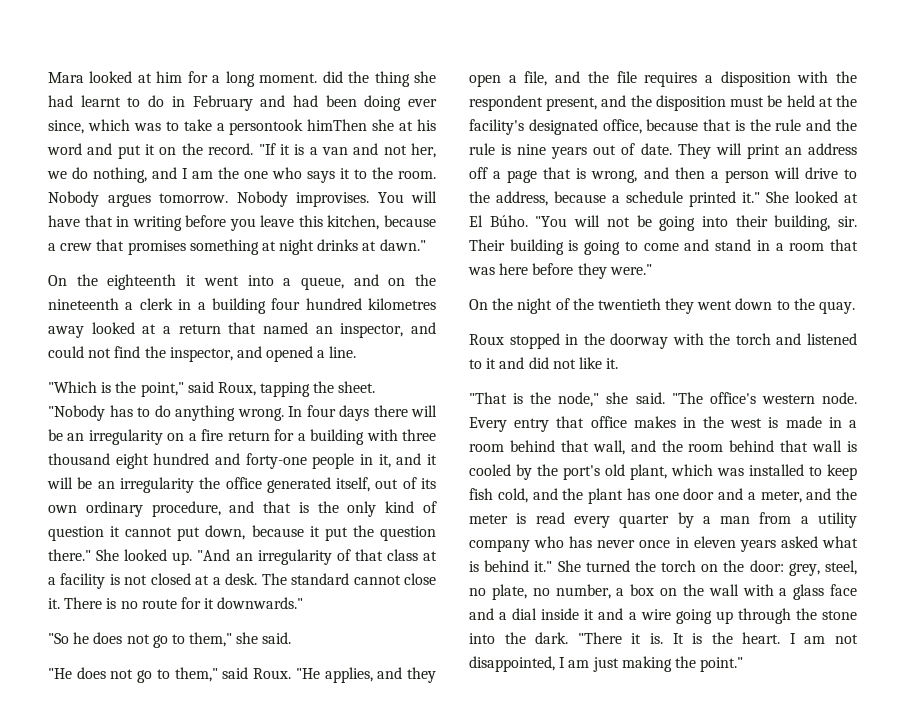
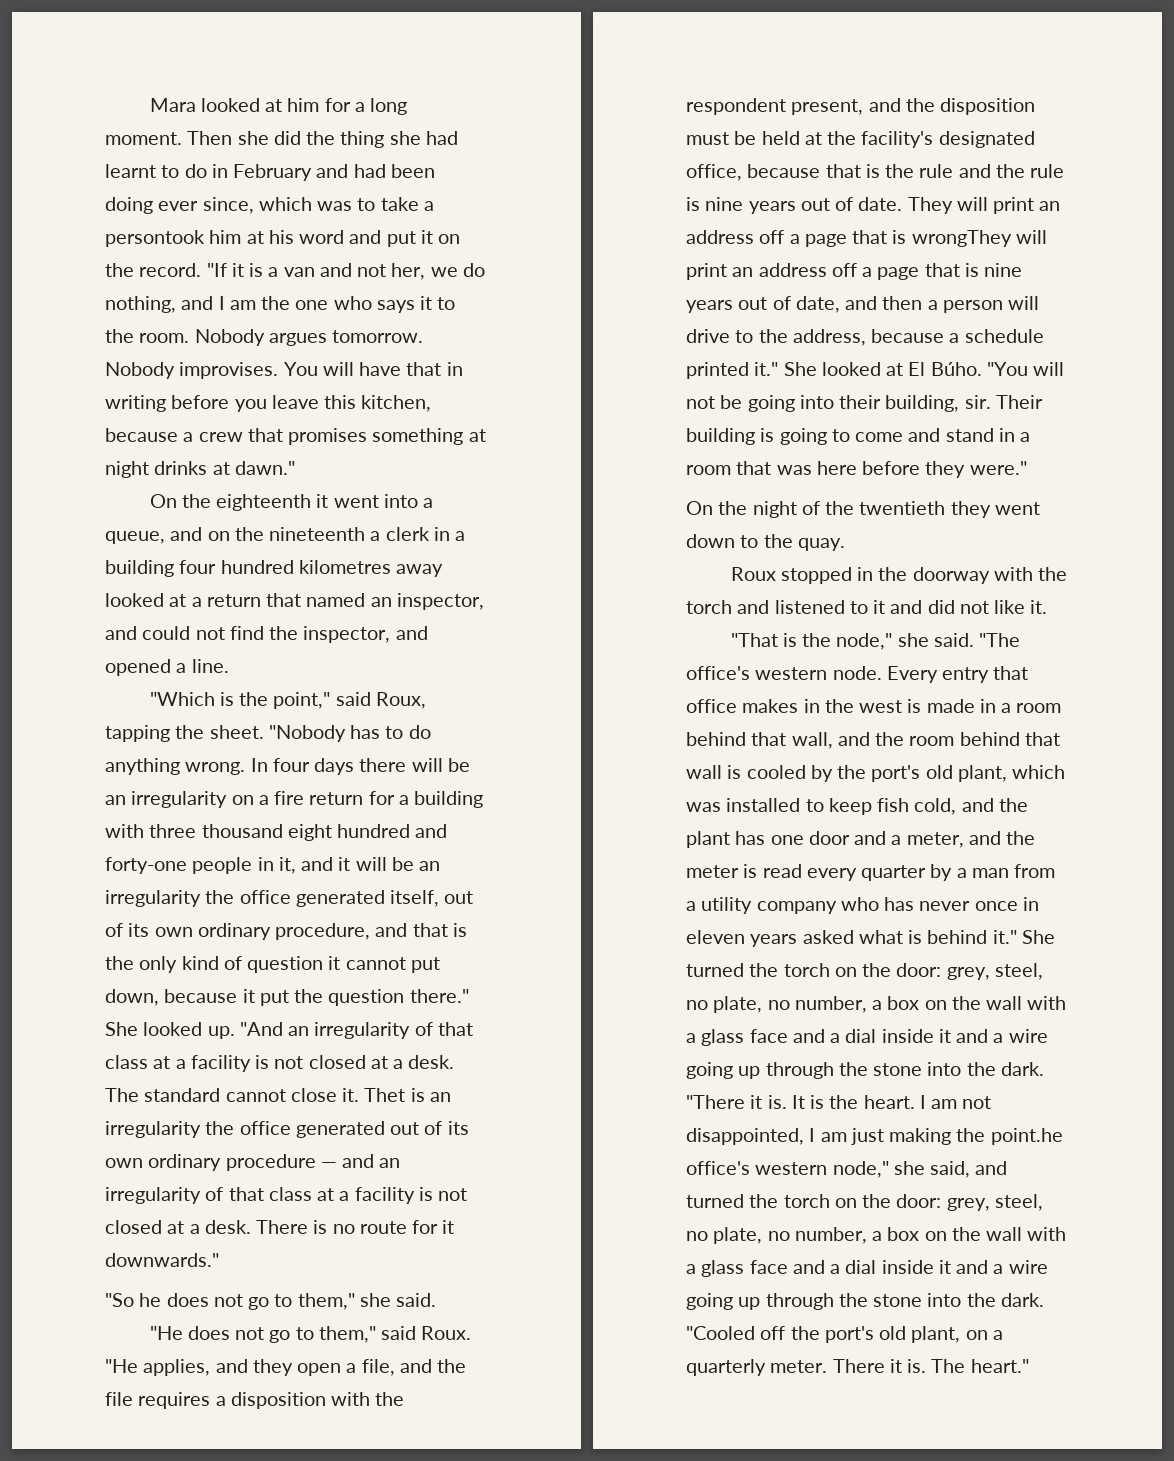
- Mara looked at him for a long moment. did the thing she had learnt to do in February and had been doing ever since, which was to take a persontook himThen she at his word and put it on the record.
+ Mara looked at him for a long moment. Then she did the thing she had learnt to do in February and had been doing ever since, which was to take a persontook him at his word and put it on the record.
+ Thet is an irregularity the office generated out of its own ordinary procedure — and an irregularity of that class at a facility is not closed at a desk.
- They will print an address off a page that is wrong, and then a person will drive to the address, because a schedule printed it."
+ They will print an address off a page that is wrongThey will print an address off a page that is nine years out of date, and then a person will drive to the address, because a schedule printed it."
- I am not disappointed, I am just making the point."
+ I am not disappointed, I am just making the point.he office's western node," she said, and turned the torch on the door: grey, steel, no plate, no number, a box on the wall with a glass face and a dial inside it and a wire going up through the stone into the dark. "Cooled off the port's old plant, on a quarterly meter. There it is. The heart."

